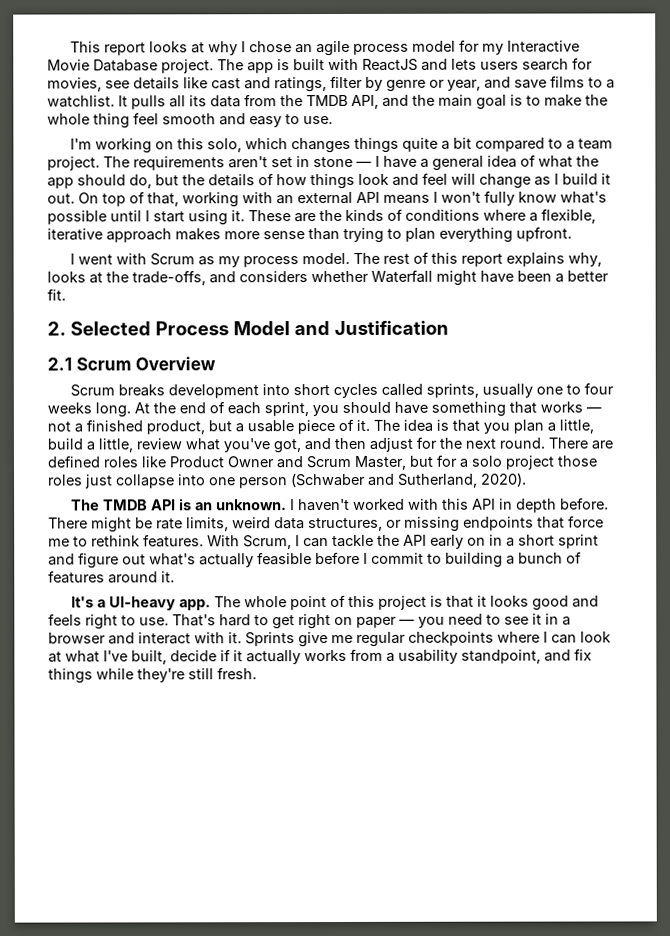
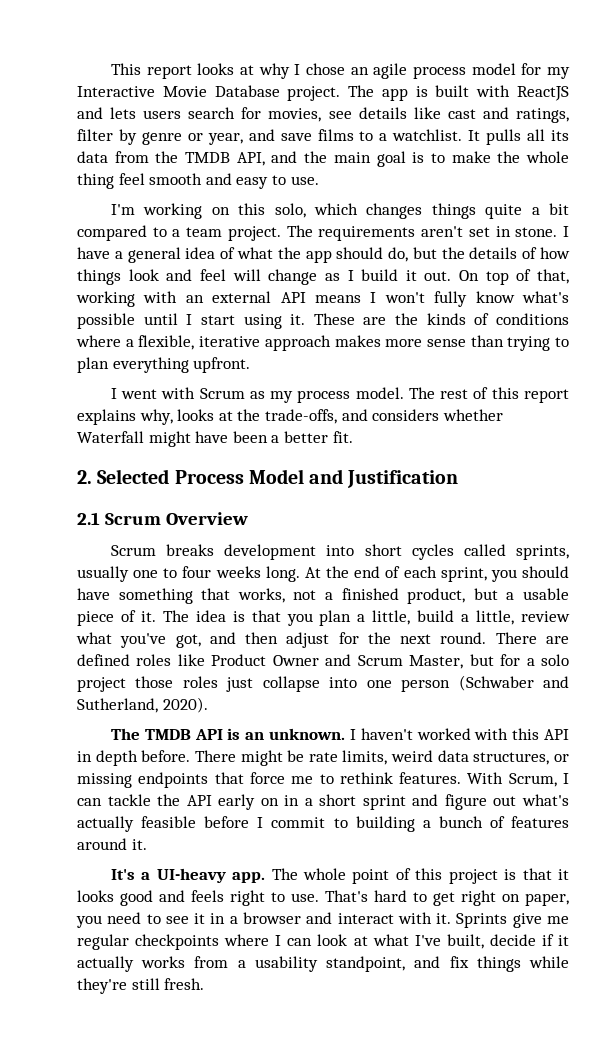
- The requirements aren't set in stone — I have a general idea of what the app should do, but the details of how things look and feel will change as I build it out.
+ The requirements aren't set in stone. I have a general idea of what the app should do, but the details of how things look and feel will change as I build it out.
- At the end of each sprint, you should have something that works — not a finished product, but a usable piece of it.
+ At the end of each sprint, you should have something that works, not a finished product, but a usable piece of it.
- That's hard to get right on paper — you need to see it in a browser and interact with it.
+ That's hard to get right on paper, you need to see it in a browser and interact with it.

